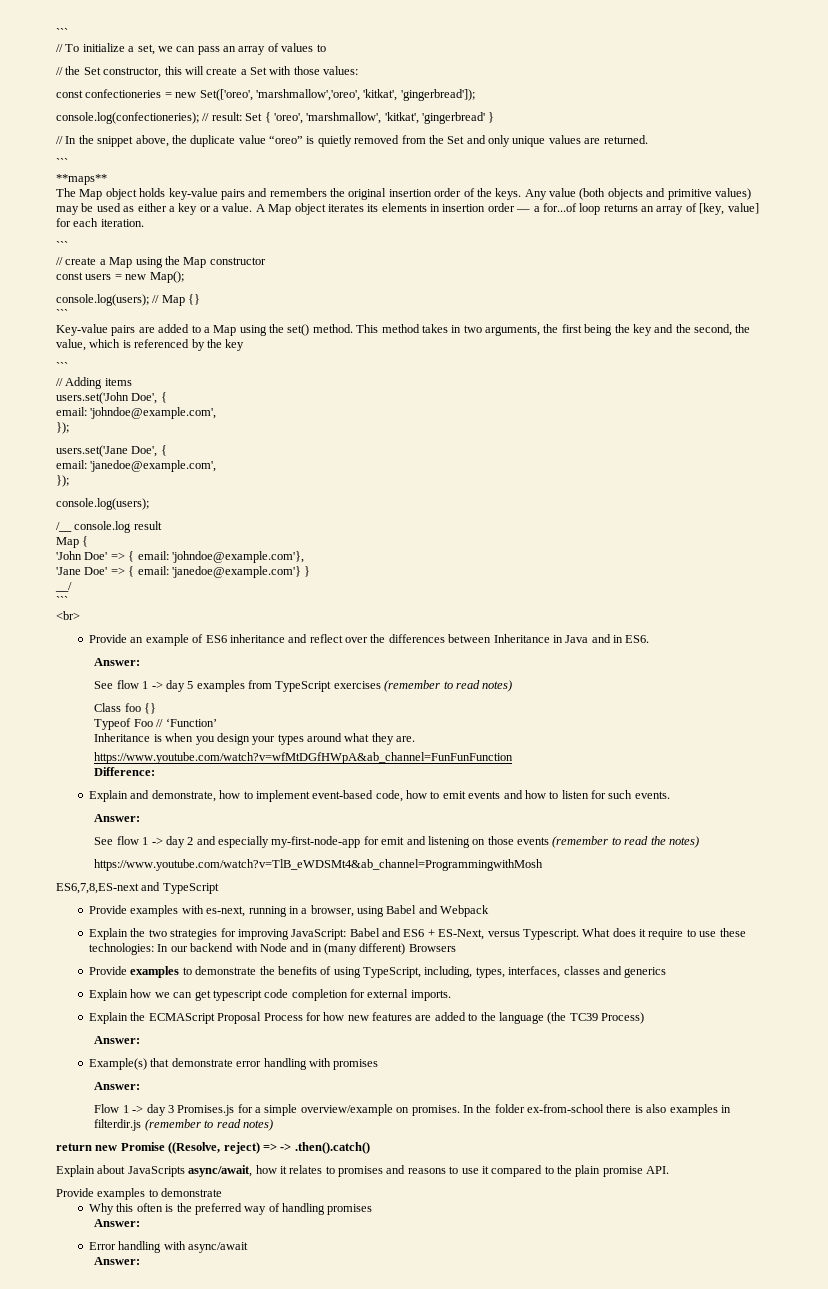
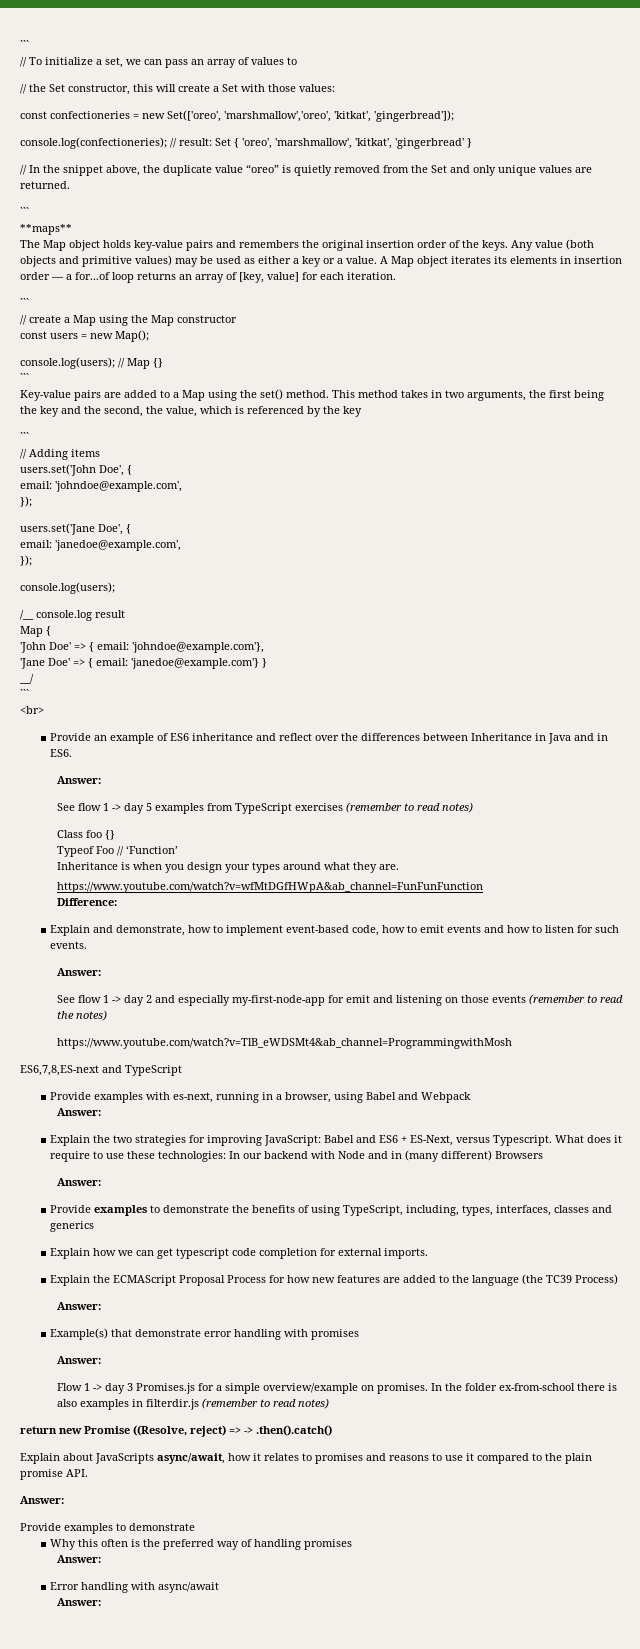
  Provide examples with es-next, running in a browser, using Babel and Webpack
+ Answer:
  What does it require to use these technologies: In our backend with Node and in (many different) Browsers
+ Answer:
  Explain about JavaScripts async/await, how it relates to promises and reasons to use it compared to the plain promise API.
+ Answer:

